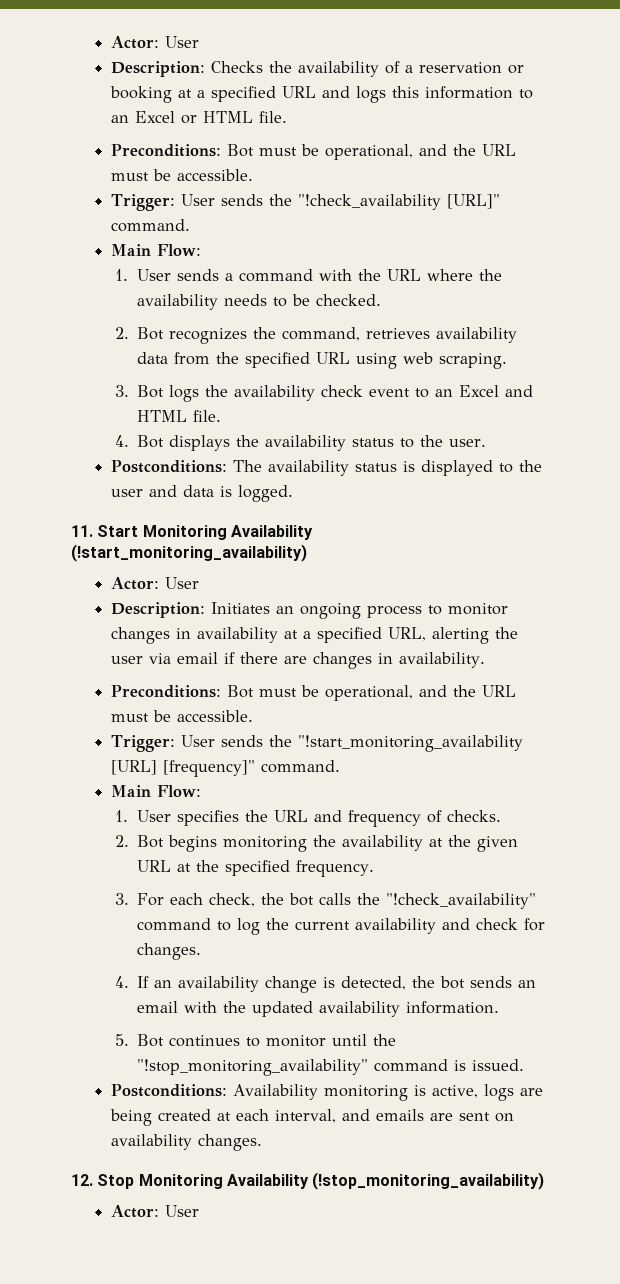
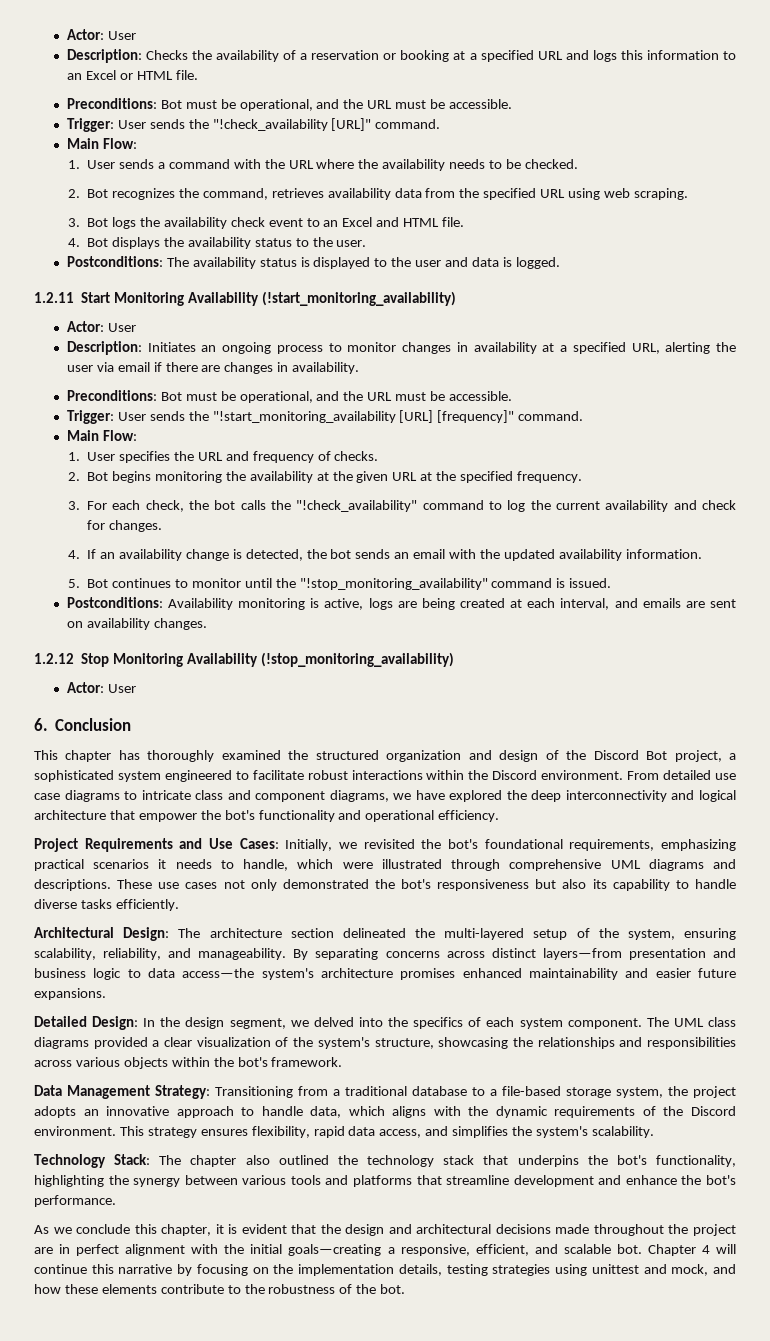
- 11. Start Monitoring Availability (!start_monitoring_availability)
+ 1.2.11 Start Monitoring Availability (!start_monitoring_availability)
- 12. Stop Monitoring Availability (!stop_monitoring_availability)
+ 1.2.12 Stop Monitoring Availability (!stop_monitoring_availability)
+ 6. Conclusion
+ This chapter has thoroughly examined the structured organization and design of the Discord Bot project, a sophisticated system engineered to facilitate robust interactions within the Discord environment. From detailed use case diagrams to intricate class and component diagrams, we have explored the deep interconnectivity and logical architecture that empower the bot's functionality and operational efficiency.
+ Project Requirements and Use Cases: Initially, we revisited the bot's foundational requirements, emphasizing practical scenarios it needs to handle, which were illustrated through comprehensive UML diagrams and descriptions. These use cases not only demonstrated the bot's responsiveness but also its capability to handle diverse tasks efficiently.
+ Architectural Design: The architecture section delineated the multi-layered setup of the system, ensuring scalability, reliability, and manageability. By separating concerns across distinct layers—from presentation and business logic to data access—the system's architecture promises enhanced maintainability and easier future expansions.
+ Detailed Design: In the design segment, we delved into the specifics of each system component. The UML class diagrams provided a clear visualization of the system's structure, showcasing the relationships and responsibilities across various objects within the bot's framework.
+ Data Management Strategy: Transitioning from a traditional database to a file-based storage system, the project adopts an innovative approach to handle data, which aligns with the dynamic requirements of the Discord environment. This strategy ensures flexibility, rapid data access, and simplifies the system's scalability.
+ Technology Stack: The chapter also outlined the technology stack that underpins the bot's functionality, highlighting the synergy between various tools and platforms that streamline development and enhance the bot's performance.
+ As we conclude this chapter, it is evident that the design and architectural decisions made throughout the project are in perfect alignment with the initial goals—creating a responsive, efficient, and scalable bot. Chapter 4 will continue this narrative by focusing on the implementation details, testing strategies using unittest and mock, and how these elements contribute to the robustness of the bot.

